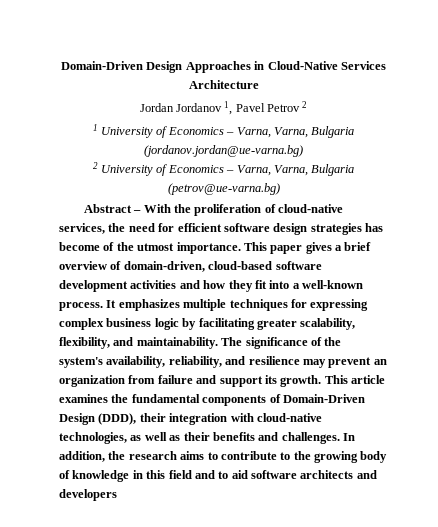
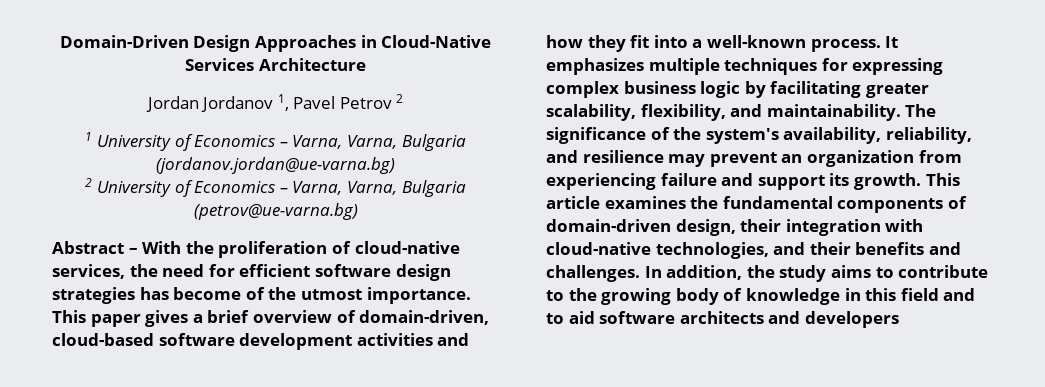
- The significance of the system's availability, reliability, and resilience may prevent an organization from failure and support its growth.
+ The significance of the system's availability, reliability, and resilience may prevent an organization from experiencing failure and support its growth.
- This article examines the fundamental components of Domain-Driven Design (DDD), their integration with cloud-native technologies, as well as their benefits and challenges.
+ This article examines the fundamental components of domain-driven design, their integration with cloud-native technologies, and their benefits and challenges.
- In addition, the research aims to contribute to the growing body of knowledge in this field and to aid software architects and developers
+ In addition, the study aims to contribute to the growing body of knowledge in this field and to aid software architects and developers

